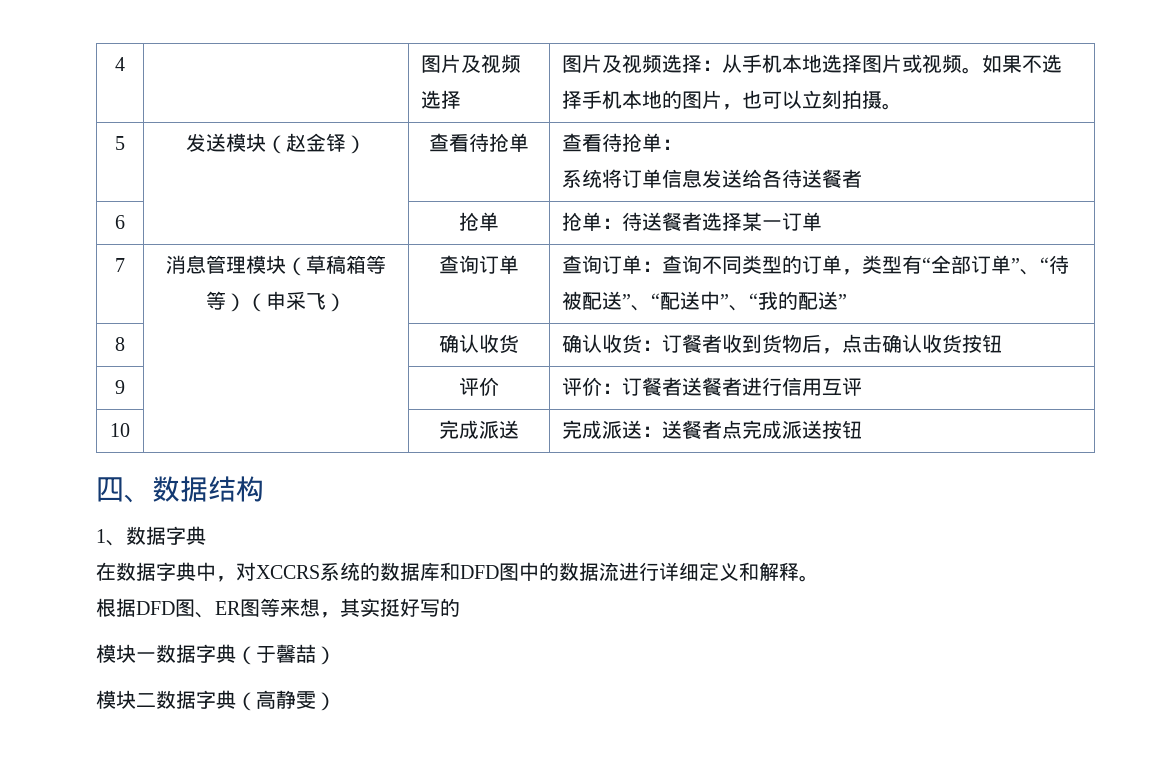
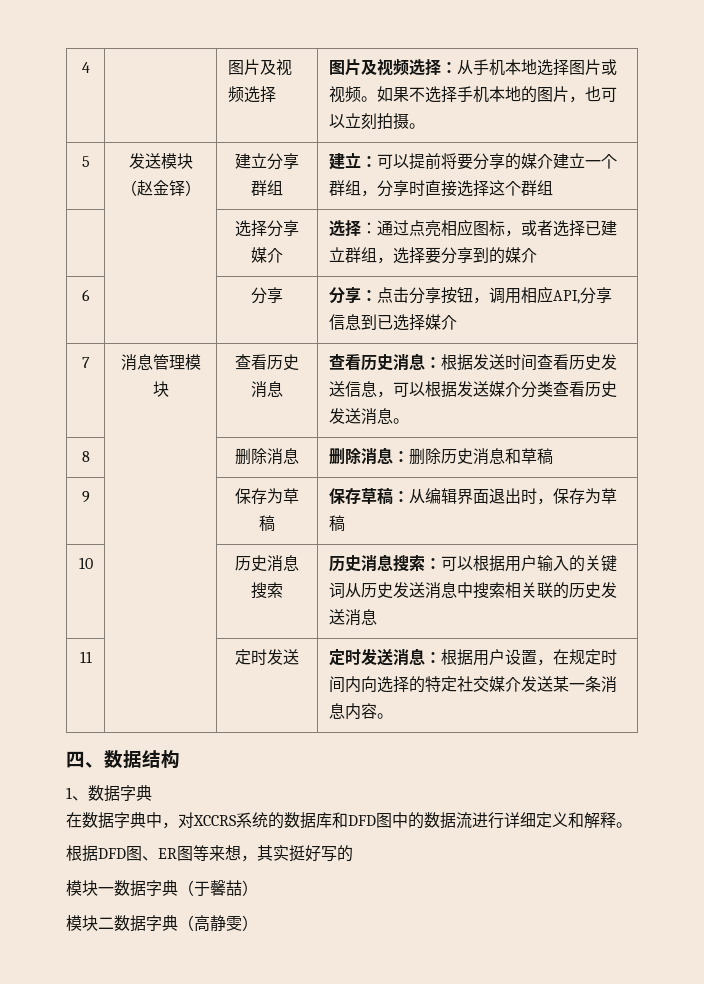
- 5 | 发送模块（赵金铎） | 查看待抢单 | 查看待抢单：
- 系统将订单信息发送给各待送餐者
- 6 | | 抢单 | 抢单：待送餐者选择某一订单
- 7 | 消息管理模块（草稿箱等等）（申采飞） | 查询订单 | 查询订单：查询不同类型的订单，类型有“全部订单”、“待被配送”、“配送中”、“我的配送”
- 8 | | 确认收货 | 确认收货：订餐者收到货物后，点击确认收货按钮
- 9 | | 评价 | 评价：订餐者送餐者进行信用互评
- 10 | | 完成派送 | 完成派送：送餐者点完成派送按钮
+ 5 | 发送模块（赵金铎） | 建立分享群组 | 建立：可以提前将要分享的媒介建立一个群组，分享时直接选择这个群组
+ | | 选择分享媒介 | 选择：通过点亮相应图标，或者选择已建立群组，选择要分享到的媒介
+ 6 | | 分享 | 分享：点击分享按钮，调用相应API,分享信息到已选择媒介
+ 7 | 消息管理模块 | 查看历史消息 | 查看历史消息：根据发送时间查看历史发送信息，可以根据发送媒介分类查看历史发送消息。
+ 8 | | 删除消息 | 删除消息：删除历史消息和草稿
+ 9 | | 保存为草稿 | 保存草稿：从编辑界面退出时，保存为草稿
+ 10 | | 历史消息搜索 | 历史消息搜索：可以根据用户输入的关键词从历史发送消息中搜索相关联的历史发送消息
+ 11 | | 定时发送 | 定时发送消息：根据用户设置，在规定时间内向选择的特定社交媒介发送某一条消息内容。

